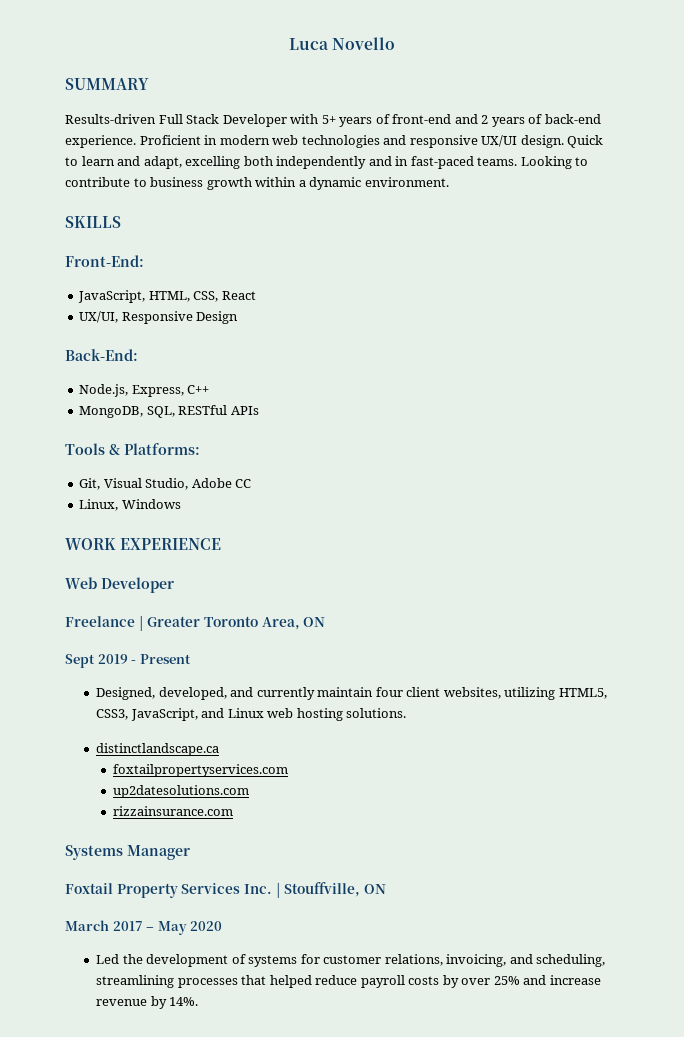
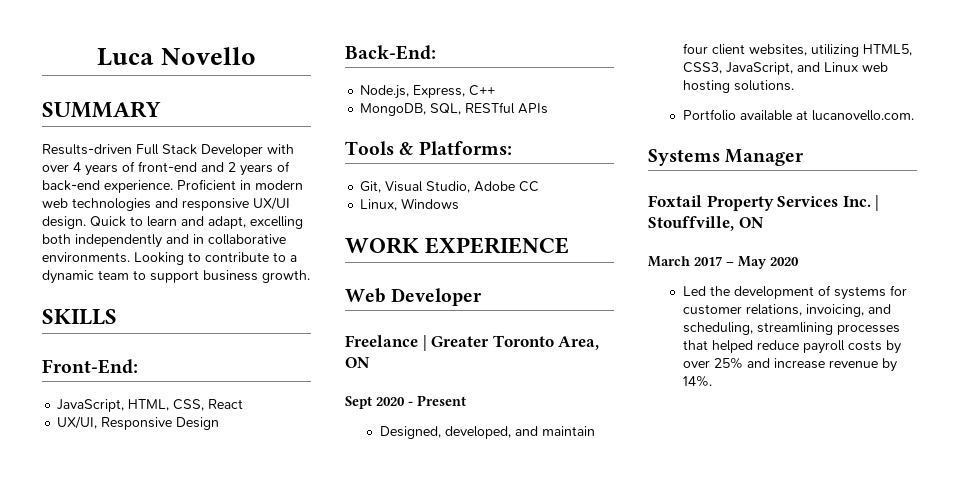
- Results-driven Full Stack Developer with 5+ years of front-end and 2 years of back-end experience.
+ Results-driven Full Stack Developer with over 4 years of front-end and 2 years of back-end experience.
- Quick to learn and adapt, excelling both independently and in fast-paced teams.
+ Quick to learn and adapt, excelling both independently and in collaborative environments.
- Looking to contribute to business growth within a dynamic environment.
+ Looking to contribute to a dynamic team to support business growth.
- Sept 2019 - Present
+ Sept 2020 - Present
- Designed, developed, and currently maintain four client websites, utilizing HTML5, CSS3, JavaScript, and Linux web hosting solutions.
+ Designed, developed, and maintain four client websites, utilizing HTML5, CSS3, JavaScript, and Linux web hosting solutions.
- distinctlandscape.ca
- foxtailpropertyservices.com
- up2datesolutions.com
- rizzainsurance.com
+ Portfolio available at lucanovello.com.

